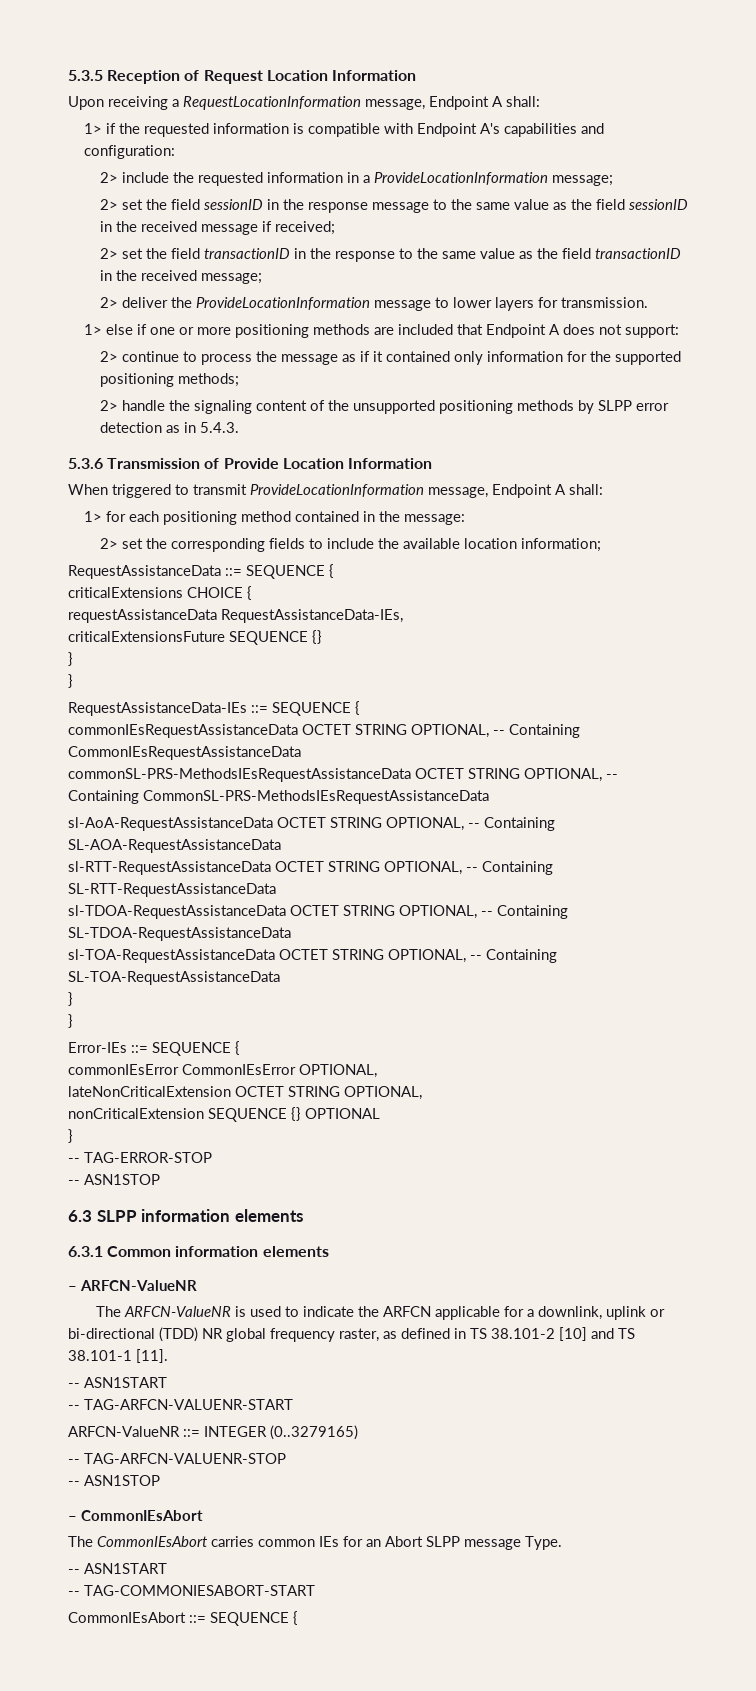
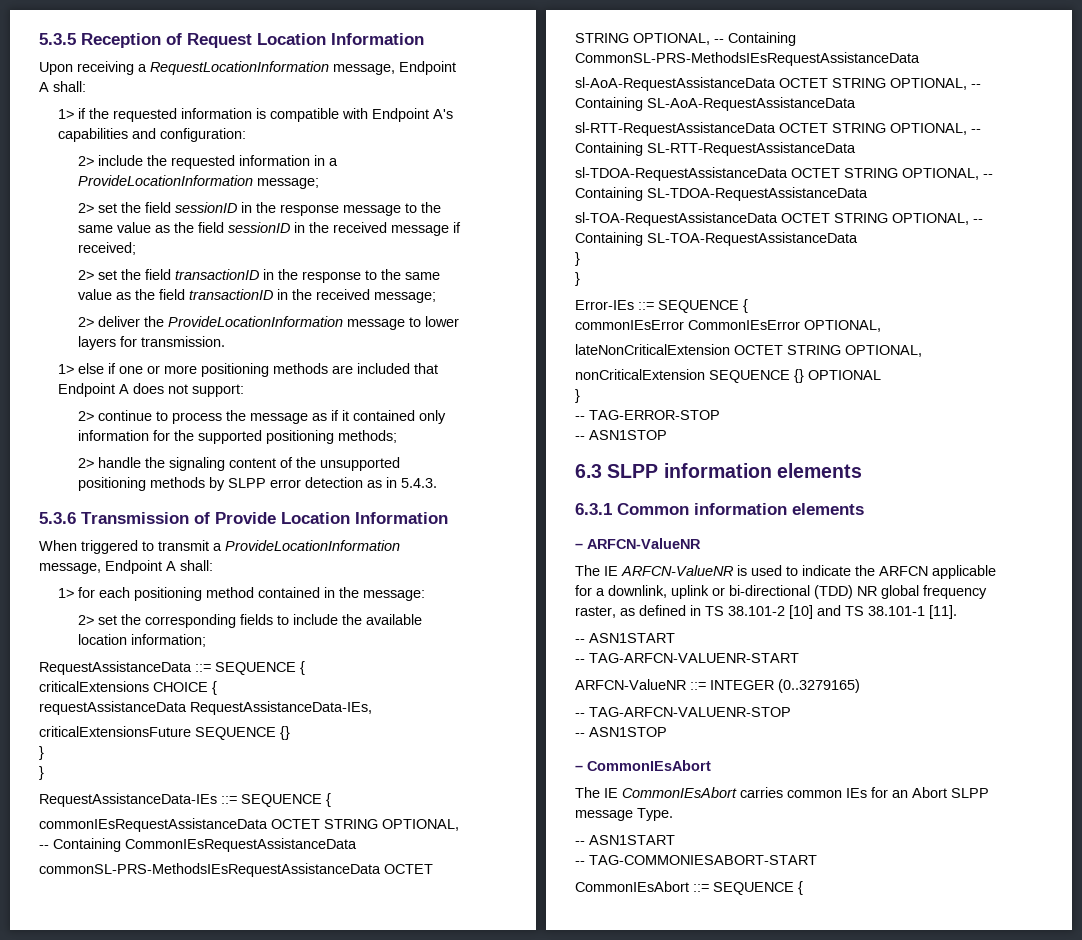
- When triggered to transmit ProvideLocationInformation message, Endpoint A shall:
+ When triggered to transmit a ProvideLocationInformation message, Endpoint A shall:
- sl-AoA-RequestAssistanceData OCTET STRING OPTIONAL, -- Containing SL-AOA-RequestAssistanceData
+ sl-AoA-RequestAssistanceData OCTET STRING OPTIONAL, -- Containing SL-AoA-RequestAssistanceData
- The ARFCN-ValueNR is used to indicate the ARFCN applicable for a downlink, uplink or bi-directional (TDD) NR global frequency raster, as defined in TS 38.101-2 [10] and TS 38.101-1 [11].
+ The IE ARFCN-ValueNR is used to indicate the ARFCN applicable for a downlink, uplink or bi-directional (TDD) NR global frequency raster, as defined in TS 38.101-2 [10] and TS 38.101-1 [11].
- The CommonIEsAbort carries common IEs for an Abort SLPP message Type.
+ The IE CommonIEsAbort carries common IEs for an Abort SLPP message Type.

